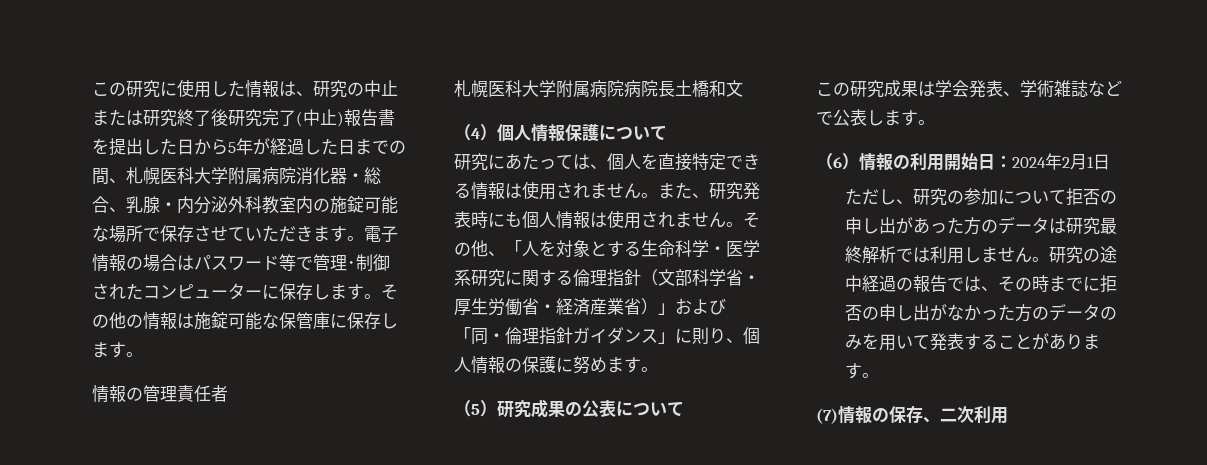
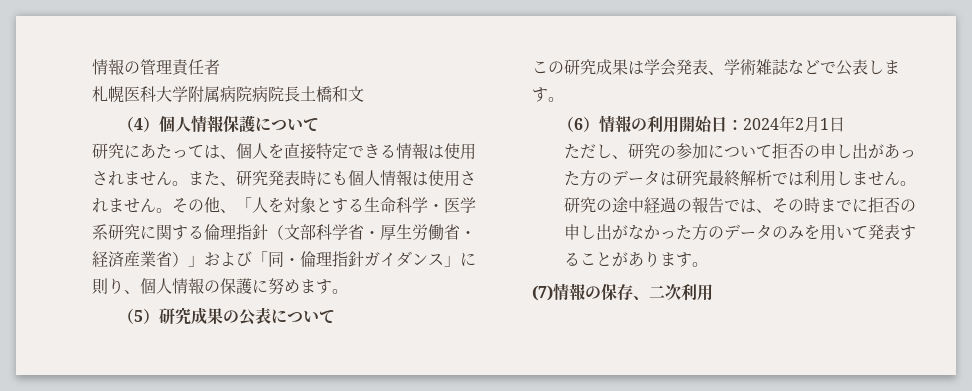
- この研究に使用した情報は、研究の中止または研究終了後研究完了(中止)報告書を提出した日から5年が経過した日までの間、札幌医科大学附属病院消化器・総合、乳腺・内分泌外科教室内の施錠可能な場所で保存させていただきます。電子情報の場合はパスワード等で管理･制御されたコンピューターに保存します。その他の情報は施錠可能な保管庫に保存します。

